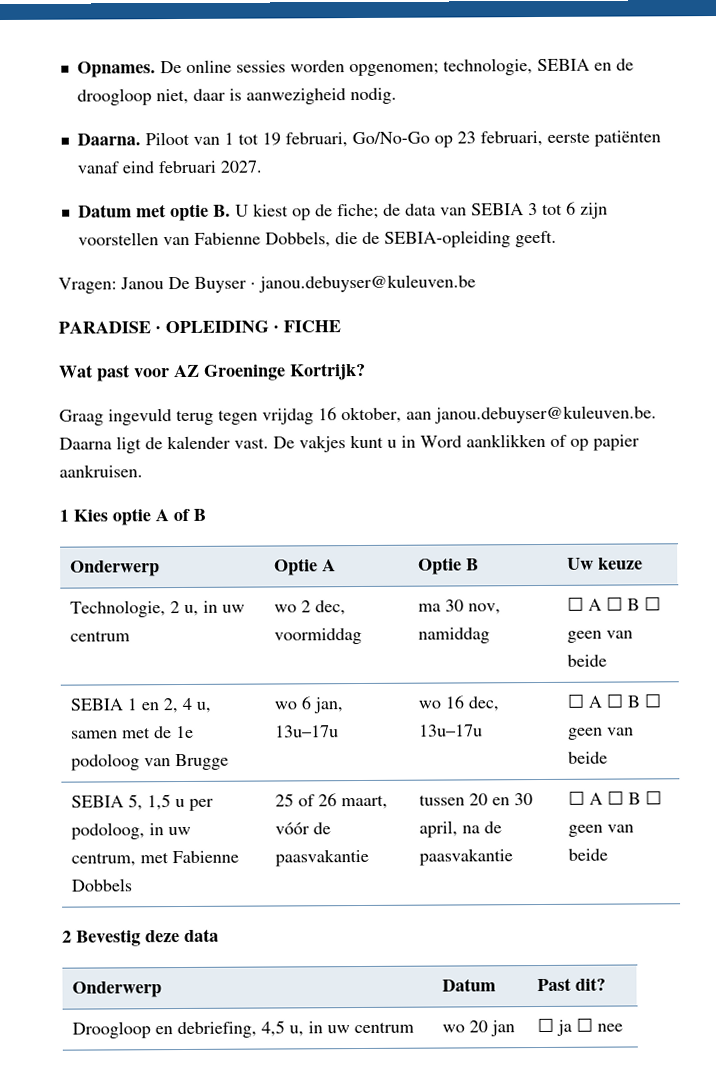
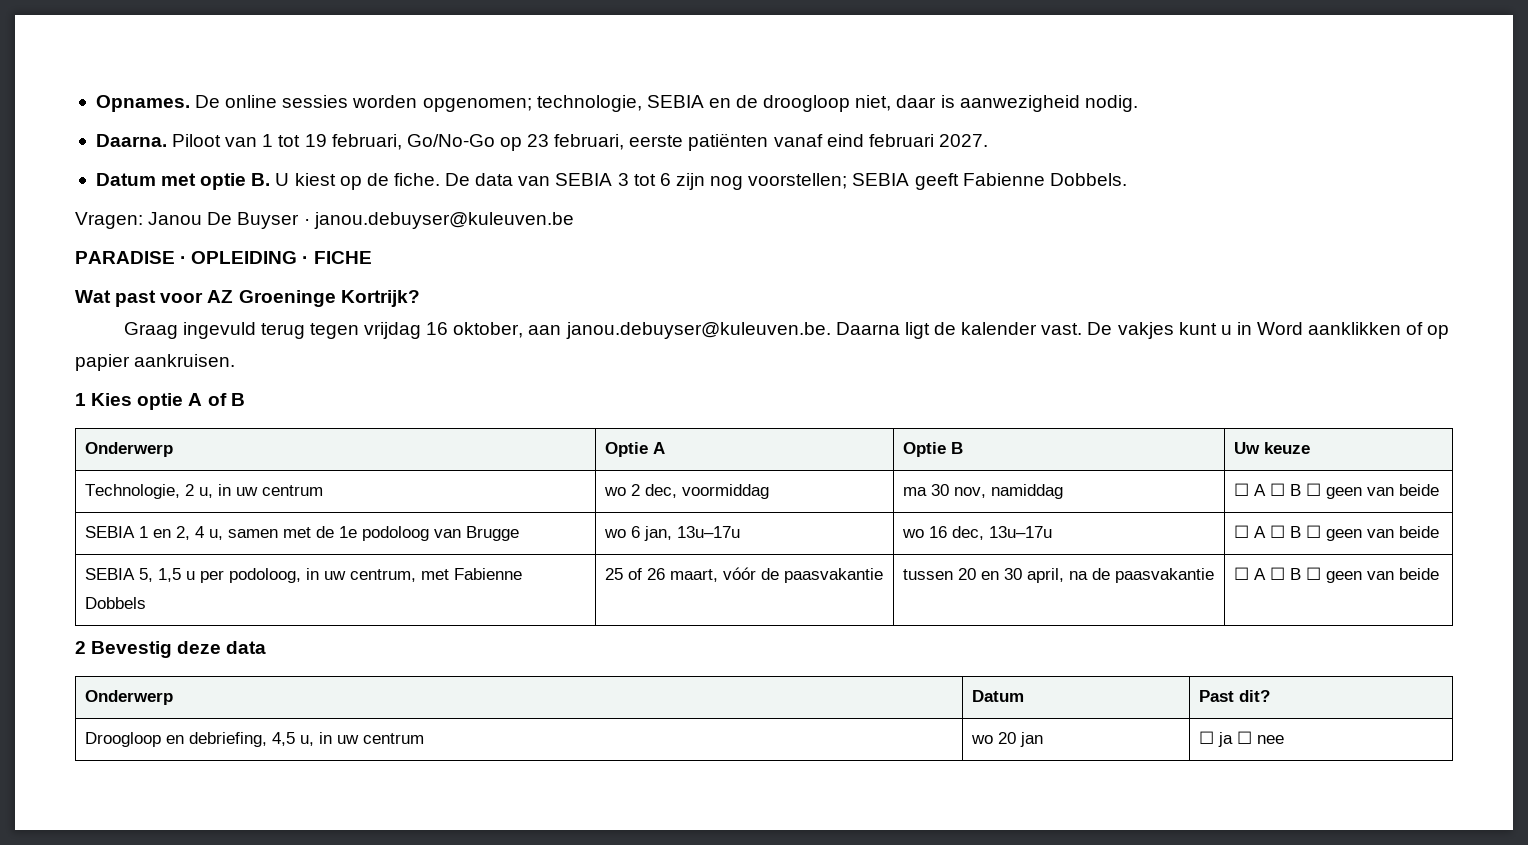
- Datum met optie B. U kiest op de fiche; de data van SEBIA 3 tot 6 zijn voorstellen van Fabienne Dobbels, die de SEBIA-opleiding geeft.
+ Datum met optie B. U kiest op de fiche. De data van SEBIA 3 tot 6 zijn nog voorstellen; SEBIA geeft Fabienne Dobbels.

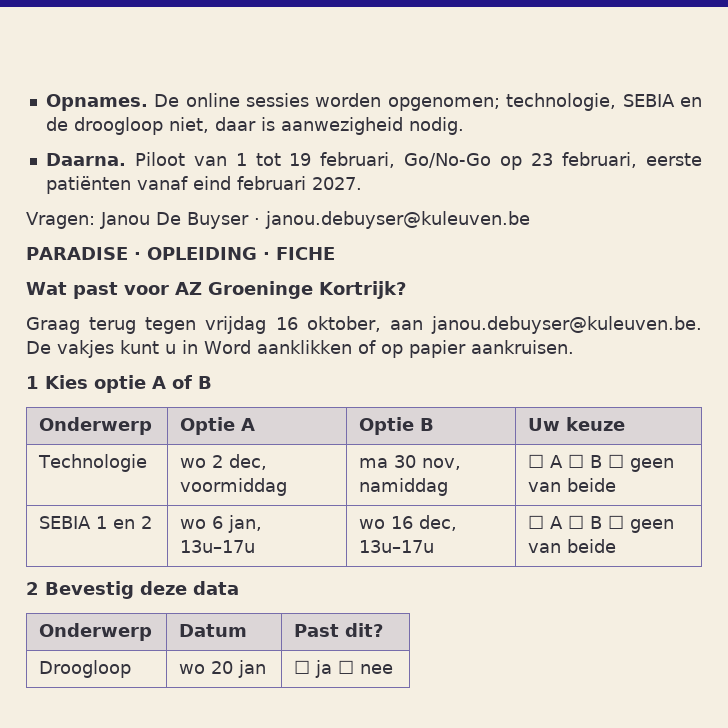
- Datum met optie B. U kiest op de fiche. De data van SEBIA 3 tot 6 zijn nog voorstellen; SEBIA geeft Fabienne Dobbels.
- Graag ingevuld terug tegen vrijdag 16 oktober, aan janou.debuyser@kuleuven.be. Daarna ligt de kalender vast. De vakjes kunt u in Word aanklikken of op papier aankruisen.
+ Graag terug tegen vrijdag 16 oktober, aan janou.debuyser@kuleuven.be. De vakjes kunt u in Word aanklikken of op papier aankruisen.
- Technologie, 2 u, in uw centrum | wo 2 dec, voormiddag | ma 30 nov, namiddag | ☐ A ☐ B ☐ geen van beide
+ Technologie | wo 2 dec, voormiddag | ma 30 nov, namiddag | ☐ A ☐ B ☐ geen van beide
- SEBIA 1 en 2, 4 u, samen met de 1e podoloog van Brugge | wo 6 jan, 13u–17u | wo 16 dec, 13u–17u | ☐ A ☐ B ☐ geen van beide
+ SEBIA 1 en 2 | wo 6 jan, 13u–17u | wo 16 dec, 13u–17u | ☐ A ☐ B ☐ geen van beide
- SEBIA 5, 1,5 u per podoloog, in uw centrum, met Fabienne Dobbels | 25 of 26 maart, vóór de paasvakantie | tussen 20 en 30 april, na de paasvakantie | ☐ A ☐ B ☐ geen van beide
- Droogloop en debriefing, 4,5 u, in uw centrum | wo 20 jan | ☐ ja ☐ nee
+ Droogloop | wo 20 jan | ☐ ja ☐ nee

